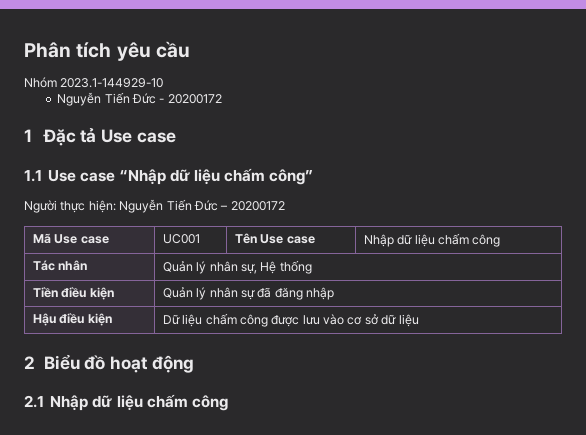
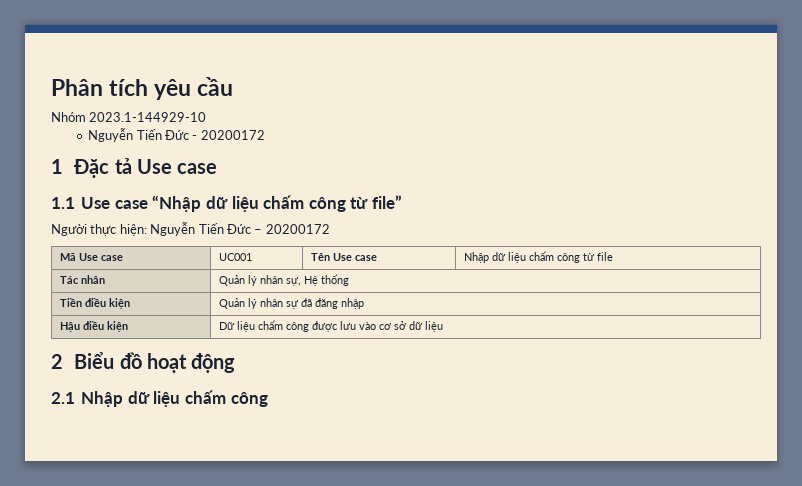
- 1.1 Use case “Nhập dữ liệu chấm công”
+ 1.1 Use case “Nhập dữ liệu chấm công từ file”
- Mã Use case | UC001 | Tên Use case | Nhập dữ liệu chấm công
+ Mã Use case | UC001 | Tên Use case | Nhập dữ liệu chấm công từ file

